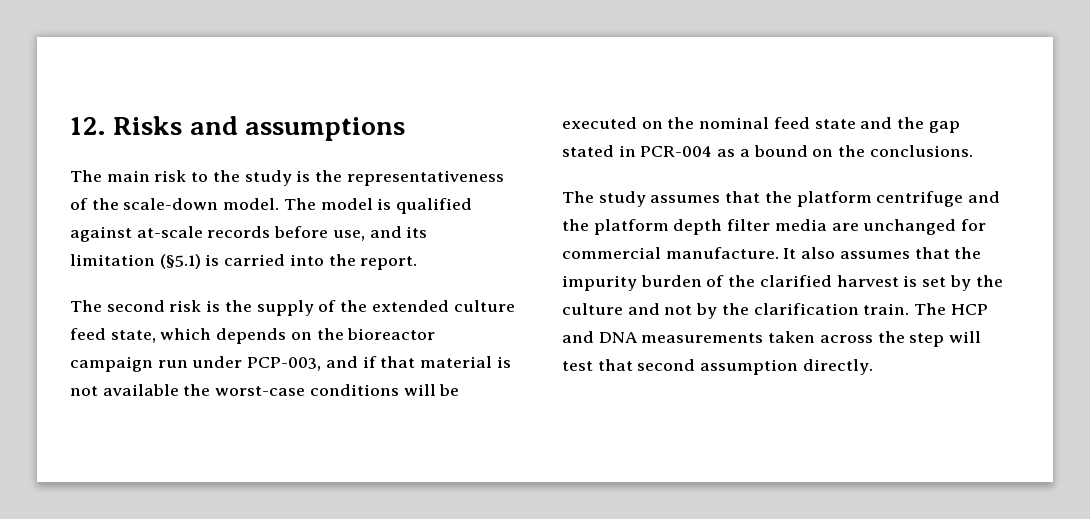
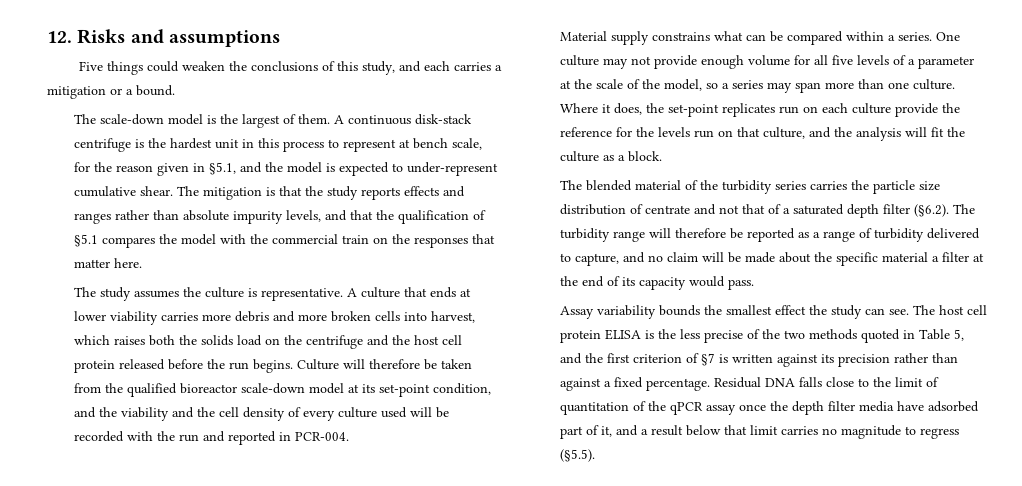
- The main risk to the study is the representativeness of the scale-down model. The model is qualified against at-scale records before use, and its limitation (§5.1) is carried into the report.
- The second risk is the supply of the extended culture feed state, which depends on the bioreactor campaign run under PCP-003, and if that material is not available the worst-case conditions will be executed on the nominal feed state and the gap stated in PCR-004 as a bound on the conclusions.
- The study assumes that the platform centrifuge and the platform depth filter media are unchanged for commercial manufacture. It also assumes that the impurity burden of the clarified harvest is set by the culture and not by the clarification train. The HCP and DNA measurements taken across the step will test that second assumption directly.
+ Five things could weaken the conclusions of this study, and each carries a mitigation or a bound.
+ The scale-down model is the largest of them. A continuous disk-stack centrifuge is the hardest unit in this process to represent at bench scale, for the reason given in §5.1, and the model is expected to under-represent cumulative shear. The mitigation is that the study reports effects and ranges rather than absolute impurity levels, and that the qualification of §5.1 compares the model with the commercial train on the responses that matter here.
+ The study assumes the culture is representative. A culture that ends at lower viability carries more debris and more broken cells into harvest, which raises both the solids load on the centrifuge and the host cell protein released before the run begins. Culture will therefore be taken from the qualified bioreactor scale-down model at its set-point condition, and the viability and the cell density of every culture used will be recorded with the run and reported in PCR-004.
+ Material supply constrains what can be compared within a series. One culture may not provide enough volume for all five levels of a parameter at the scale of the model, so a series may span more than one culture. Where it does, the set-point replicates run on each culture provide the reference for the levels run on that culture, and the analysis will fit the culture as a block.
+ The blended material of the turbidity series carries the particle size distribution of centrate and not that of a saturated depth filter (§6.2). The turbidity range will therefore be reported as a range of turbidity delivered to capture, and no claim will be made about the specific material a filter at the end of its capacity would pass.
+ Assay variability bounds the smallest effect the study can see. The host cell protein ELISA is the less precise of the two methods quoted in Table 5, and the first criterion of §7 is written against its precision rather than against a fixed percentage. Residual DNA falls close to the limit of quantitation of the qPCR assay once the depth filter media have adsorbed part of it, and a result below that limit carries no magnitude to regress (§5.5).

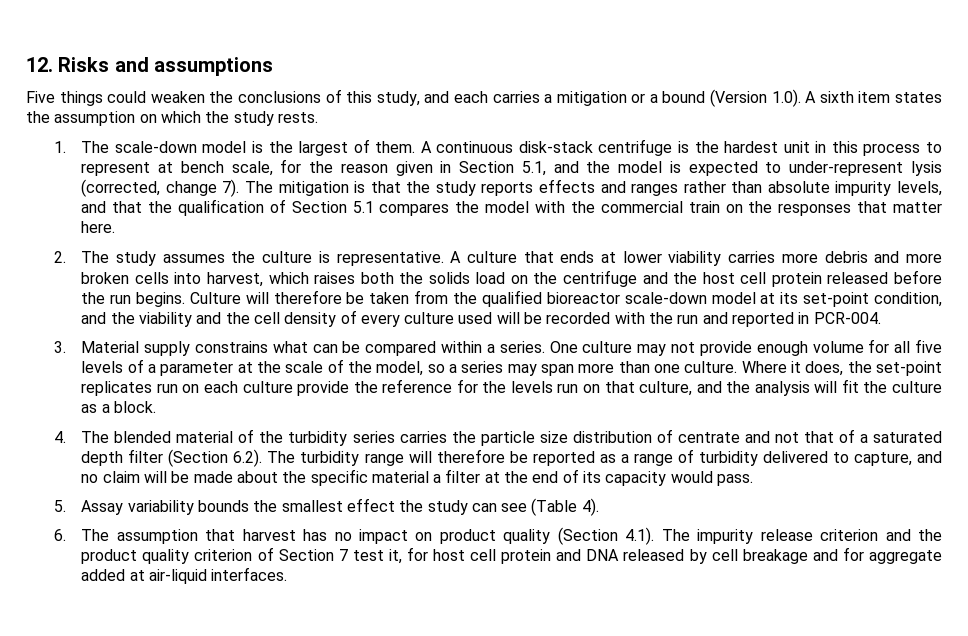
- Five things could weaken the conclusions of this study, and each carries a mitigation or a bound.
- The scale-down model is the largest of them.
+ Five things could weaken the conclusions of this study, and each carries a mitigation or a bound (Version 1.0). A sixth item states the assumption on which the study rests.
+ 1. The scale-down model is the largest of them.
- A continuous disk-stack centrifuge is the hardest unit in this process to represent at bench scale, for the reason given in §5.1, and the model is expected to under-represent cumulative shear.
+ A continuous disk-stack centrifuge is the hardest unit in this process to represent at bench scale, for the reason given in Section 5.1, and the model is expected to under-represent lysis (corrected, change 7).
- The mitigation is that the study reports effects and ranges rather than absolute impurity levels, and that the qualification of §5.1 compares the model with the commercial train on the responses that matter here.
+ The mitigation is that the study reports effects and ranges rather than absolute impurity levels, and that the qualification of Section 5.1 compares the model with the commercial train on the responses that matter here.
- The study assumes the culture is representative.
+ 2. The study assumes the culture is representative.
- Material supply constrains what can be compared within a series.
+ 3. Material supply constrains what can be compared within a series.
- The blended material of the turbidity series carries the particle size distribution of centrate and not that of a saturated depth filter (§6.2). The turbidity range will therefore be reported as a range of turbidity delivered to capture, and no claim will be made about the specific material a filter at the end of its capacity would pass.
+ 4. The blended material of the turbidity series carries the particle size distribution of centrate and not that of a saturated depth filter (Section 6.2). The turbidity range will therefore be reported as a range of turbidity delivered to capture, and no claim will be made about the specific material a filter at the end of its capacity would pass.
- Assay variability bounds the smallest effect the study can see. The host cell protein ELISA is the less precise of the two methods quoted in Table 5, and the first criterion of §7 is written against its precision rather than against a fixed percentage. Residual DNA falls close to the limit of quantitation of the qPCR assay once the depth filter media have adsorbed part of it, and a result below that limit carries no magnitude to regress (§5.5).
+ 5. Assay variability bounds the smallest effect the study can see (Table 4).
+ 6. The assumption that harvest has no impact on product quality (Section 4.1). The impurity release criterion and the product quality criterion of Section 7 test it, for host cell protein and DNA released by cell breakage and for aggregate added at air-liquid interfaces.

